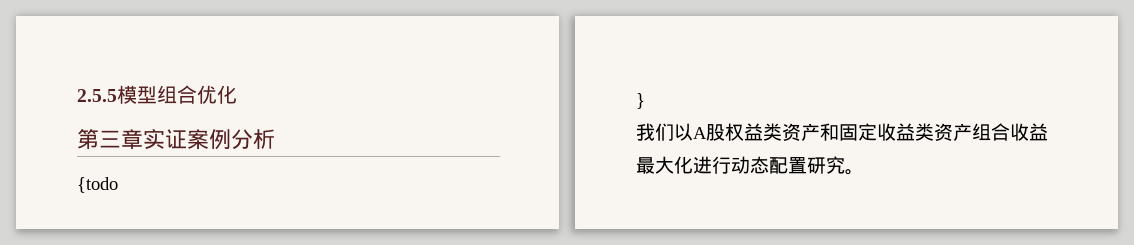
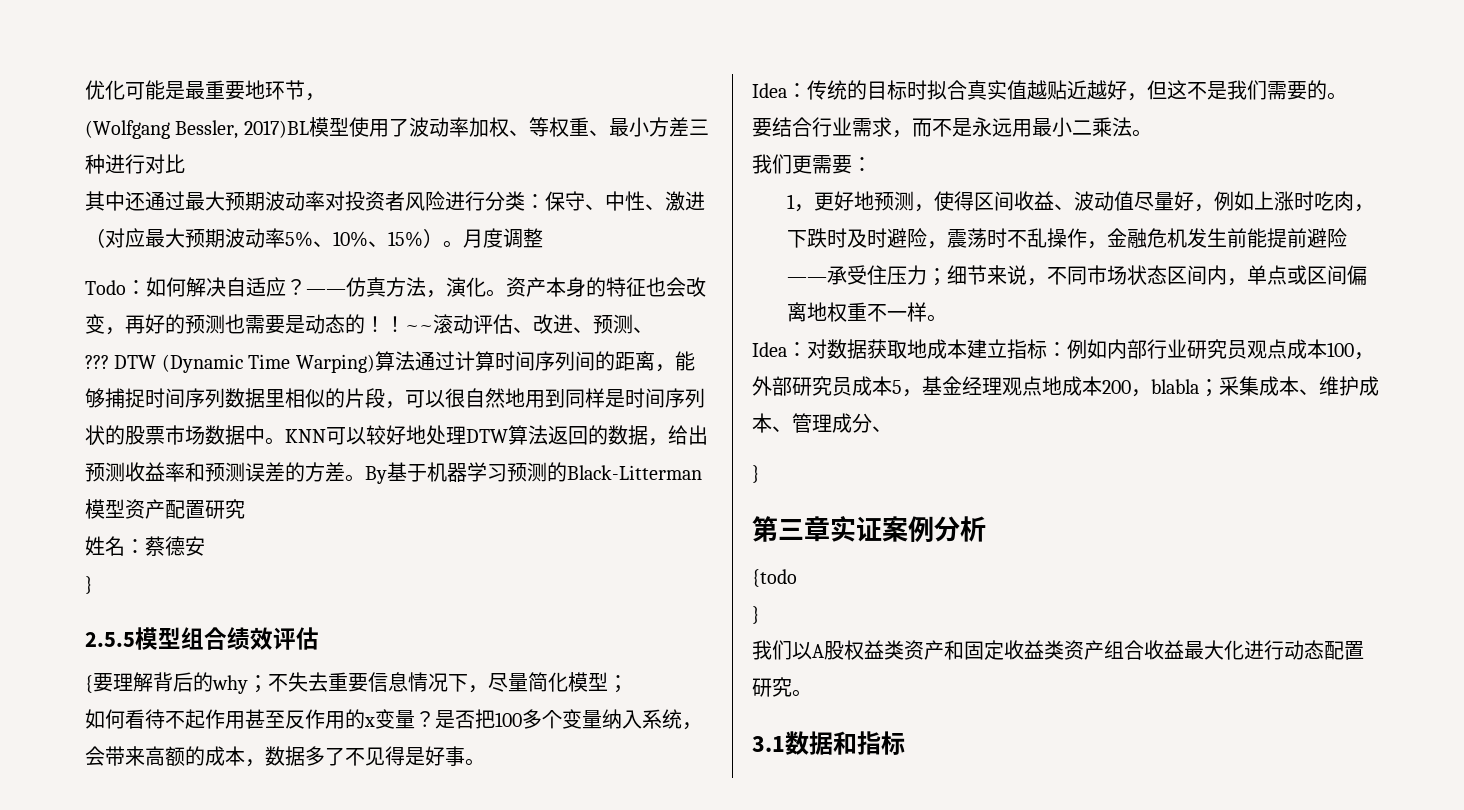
- 2.5.5模型组合优化
+ 优化可能是最重要地环节，
+ (Wolfgang Bessler, 2017)BL模型使用了波动率加权、等权重、最小方差三种进行对比
+ 其中还通过最大预期波动率对投资者风险进行分类：保守、中性、激进（对应最大预期波动率5%、10%、15%）。月度调整
+ Todo：如何解决自适应？——仿真方法，演化。资产本身的特征也会改变，再好的预测也需要是动态的！！~~滚动评估、改进、预测、
+ ??? DTW (Dynamic Time Warping)算法通过计算时间序列间的距离，能够捕捉时间序列数据里相似的片段，可以很自然地用到同样是时间序列状的股票市场数据中。KNN可以较好地处理DTW算法返回的数据，给出预测收益率和预测误差的方差。By基于机器学习预测的Black-Litterman模型资产配置研究
+ 姓名：蔡德安
+ }
+ 2.5.5模型组合绩效评估
+ {要理解背后的why；不失去重要信息情况下，尽量简化模型；
+ 如何看待不起作用甚至反作用的x变量？是否把100多个变量纳入系统，会带来高额的成本，数据多了不见得是好事。
+ Idea：传统的目标时拟合真实值越贴近越好，但这不是我们需要的。
+ 要结合行业需求，而不是永远用最小二乘法。
+ 我们更需要：
+ 1，更好地预测，使得区间收益、波动值尽量好，例如上涨时吃肉，下跌时及时避险，震荡时不乱操作，金融危机发生前能提前避险——承受住压力；细节来说，不同市场状态区间内，单点或区间偏离地权重不一样。
+ Idea：对数据获取地成本建立指标：例如内部行业研究员观点成本100，外部研究员成本5，基金经理观点地成本200，blabla；采集成本、维护成本、管理成分、
+ }
+ 3.1数据和指标

